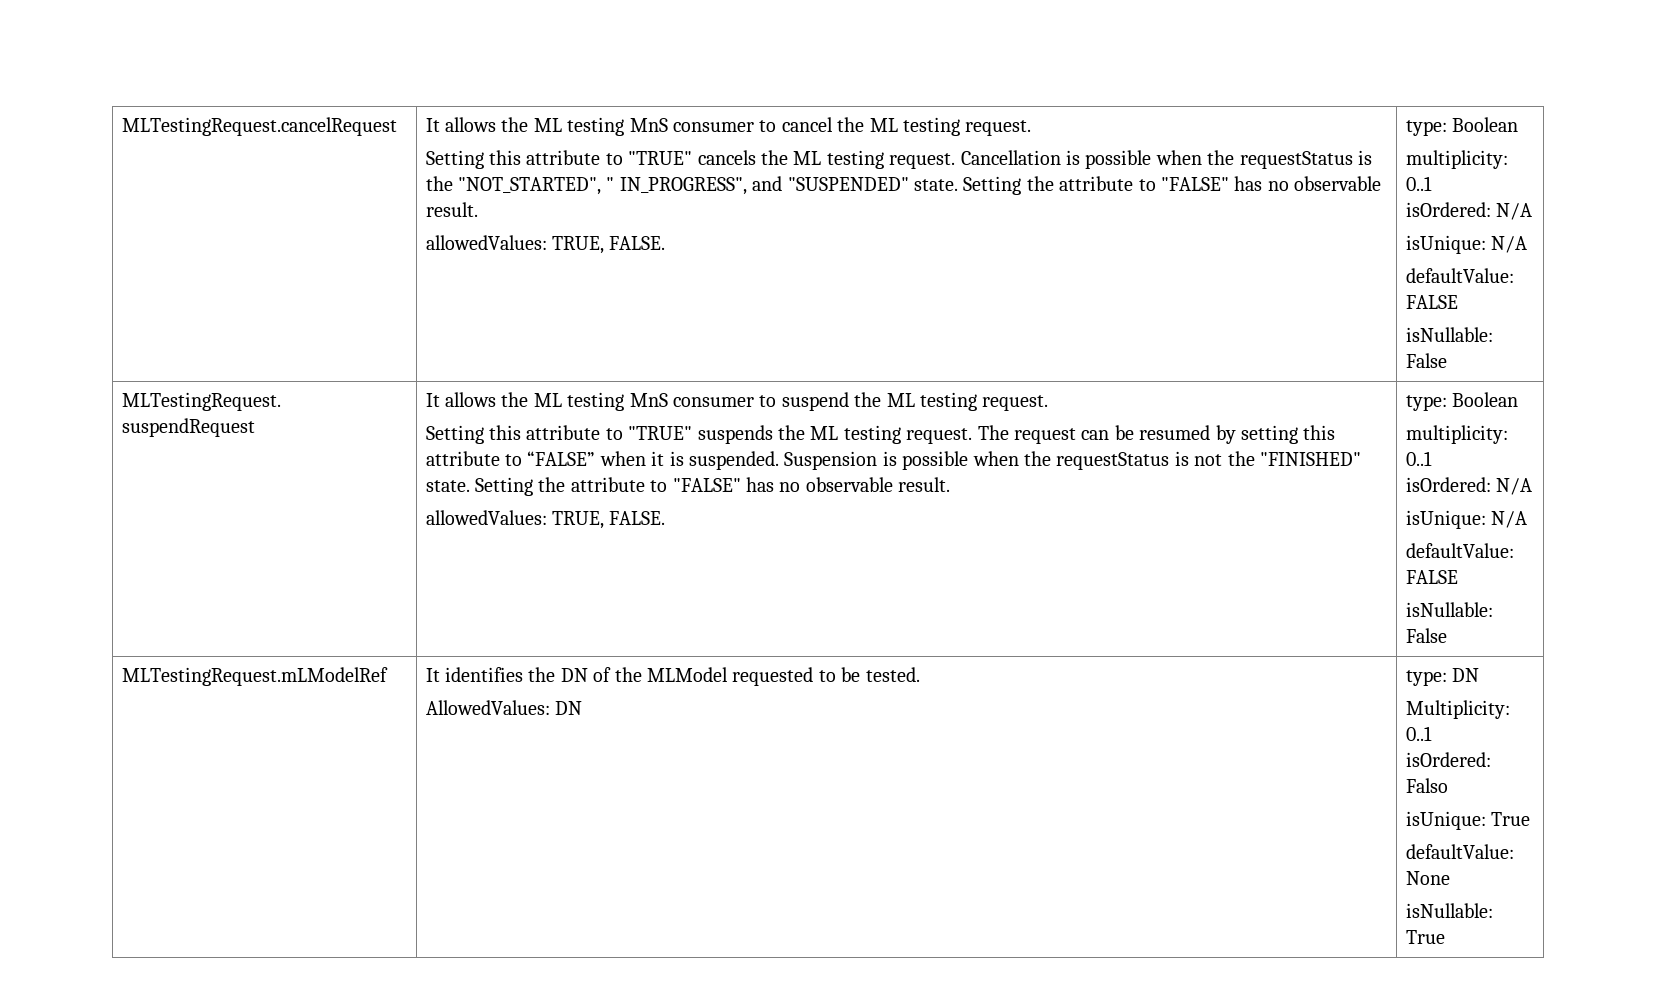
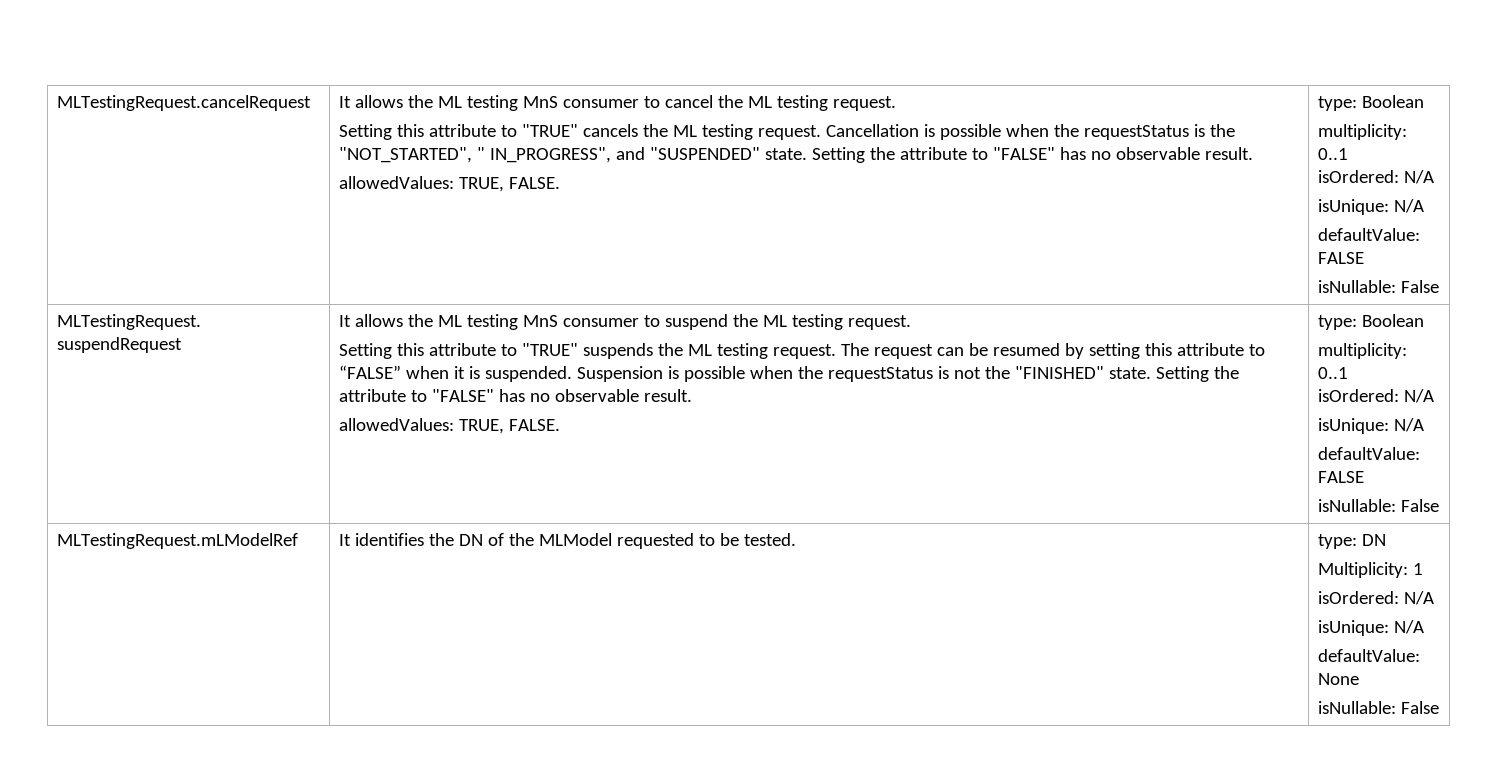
- MLTestingRequest.mLModelRef | It identifies the DN of the MLModel requested to be tested.
- AllowedValues: DN | type: DN
- Multiplicity: 0..1
- isOrdered: Falso
- isUnique: True
+ MLTestingRequest.mLModelRef | It identifies the DN of the MLModel requested to be tested. | type: DN
+ Multiplicity: 1
+ isOrdered: N/A
+ isUnique: N/A
  defaultValue: None
- isNullable: True
+ isNullable: False

